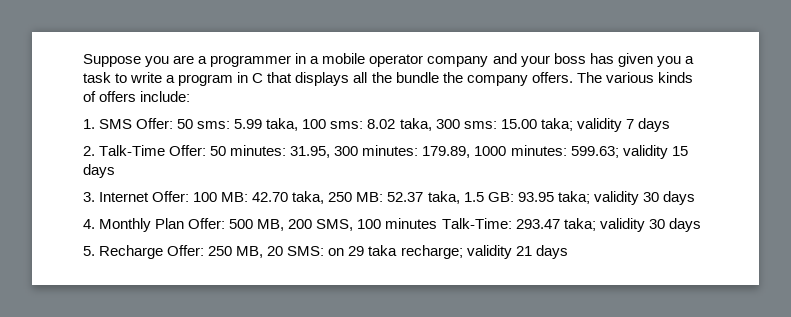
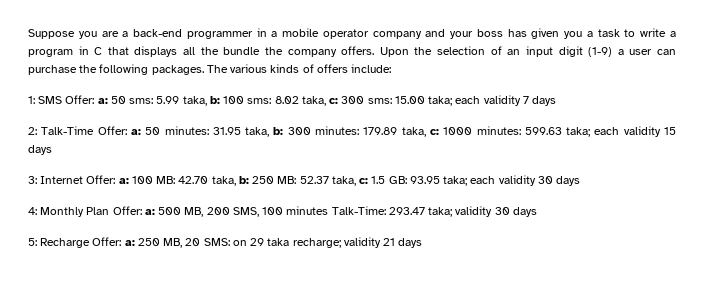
- Suppose you are a programmer in a mobile operator company and your boss has given you a task to write a program in C that displays all the bundle the company offers.
+ Suppose you are a back-end programmer in a mobile operator company and your boss has given you a task to write a program in C that displays all the bundle the company offers.
+ Upon the selection of an input digit (1-9) a user can purchase the following packages.
- 1. SMS Offer: 50 sms: 5.99 taka, 100 sms: 8.02 taka, 300 sms: 15.00 taka; validity 7 days
+ 1: SMS Offer: a: 50 sms: 5.99 taka, b: 100 sms: 8.02 taka, c: 300 sms: 15.00 taka; each validity 7 days
- 2. Talk-Time Offer: 50 minutes: 31.95, 300 minutes: 179.89, 1000 minutes: 599.63; validity 15 days
+ 2: Talk-Time Offer: a: 50 minutes: 31.95 taka, b: 300 minutes: 179.89 taka, c: 1000 minutes: 599.63 taka; each validity 15 days
- 3. Internet Offer: 100 MB: 42.70 taka, 250 MB: 52.37 taka, 1.5 GB: 93.95 taka; validity 30 days
- 4. Monthly Plan Offer: 500 MB, 200 SMS, 100 minutes Talk-Time: 293.47 taka; validity 30 days
+ 3: Internet Offer: a: 100 MB: 42.70 taka, b: 250 MB: 52.37 taka, c: 1.5 GB: 93.95 taka; each validity 30 days
+ 4: Monthly Plan Offer: a: 500 MB, 200 SMS, 100 minutes Talk-Time: 293.47 taka; validity 30 days
- 5. Recharge Offer: 250 MB, 20 SMS: on 29 taka recharge; validity 21 days
+ 5: Recharge Offer: a: 250 MB, 20 SMS: on 29 taka recharge; validity 21 days

